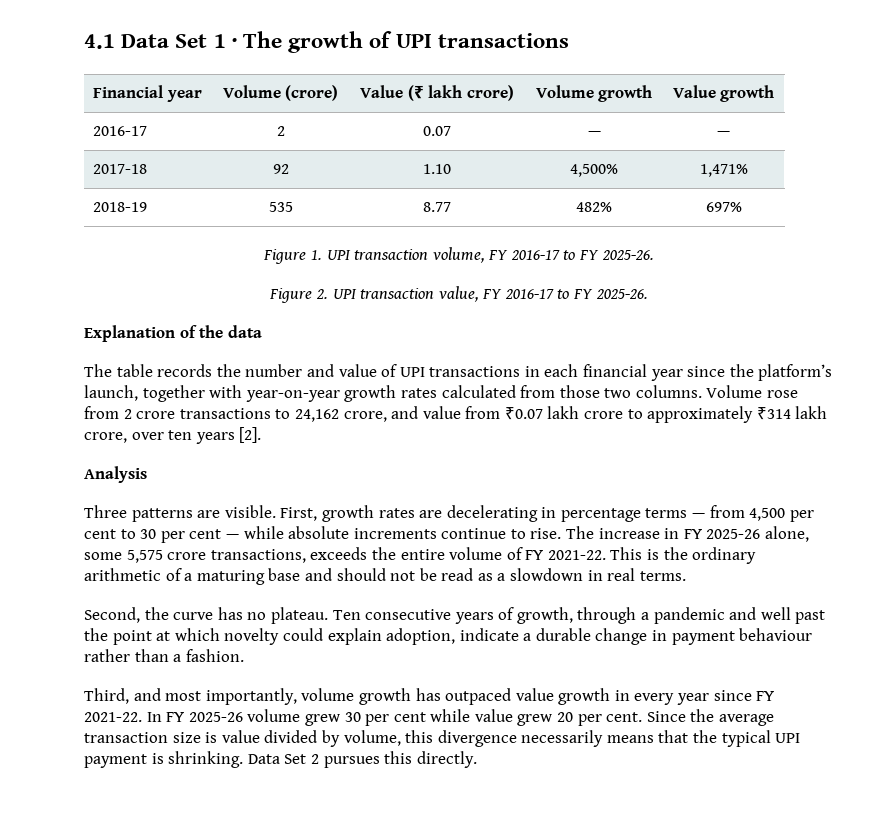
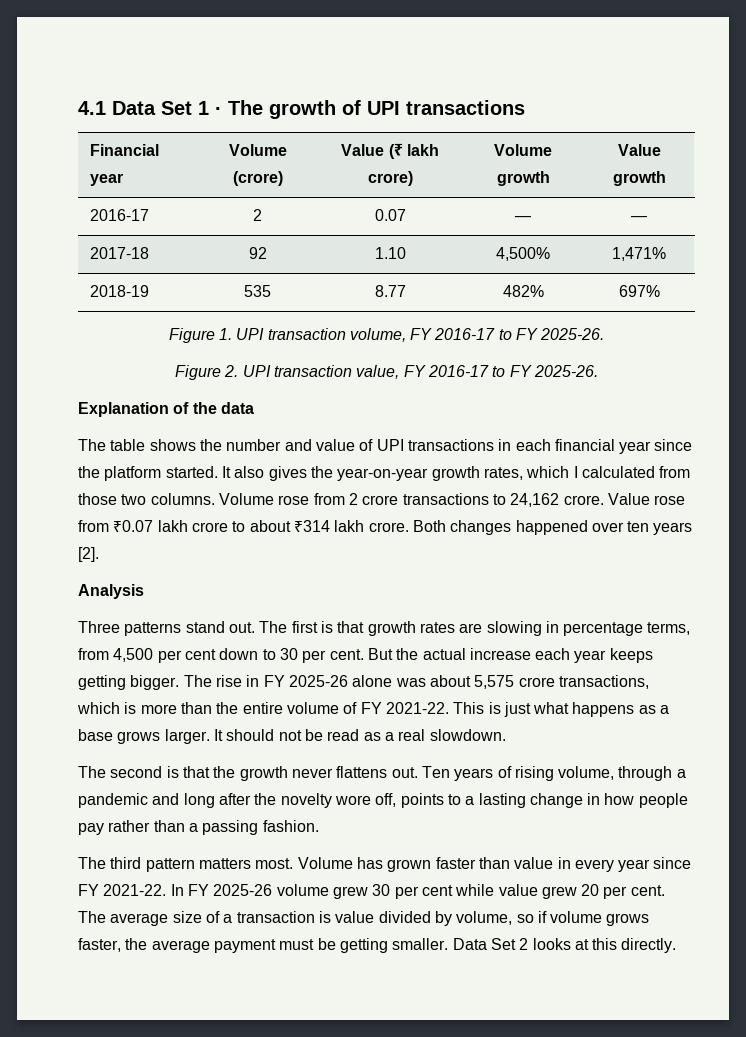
- The table records the number and value of UPI transactions in each financial year since the platform’s launch, together with year-on-year growth rates calculated from those two columns.
+ The table shows the number and value of UPI transactions in each financial year since the platform started. It also gives the year-on-year growth rates, which I calculated from those two columns.
- Volume rose from 2 crore transactions to 24,162 crore, and value from ₹0.07 lakh crore to approximately ₹314 lakh crore, over ten years [2].
+ Volume rose from 2 crore transactions to 24,162 crore. Value rose from ₹0.07 lakh crore to about ₹314 lakh crore. Both changes happened over ten years [2].
- Three patterns are visible. First, growth rates are decelerating in percentage terms — from 4,500 per cent to 30 per cent — while absolute increments continue to rise. The increase in FY 2025-26 alone, some 5,575 crore transactions, exceeds the entire volume of FY 2021-22.
+ Three patterns stand out. The first is that growth rates are slowing in percentage terms, from 4,500 per cent down to 30 per cent. But the actual increase each year keeps getting bigger. The rise in FY 2025-26 alone was about 5,575 crore transactions, which is more than the entire volume of FY 2021-22.
- This is the ordinary arithmetic of a maturing base and should not be read as a slowdown in real terms.
- Second, the curve has no plateau. Ten consecutive years of growth, through a pandemic and well past the point at which novelty could explain adoption, indicate a durable change in payment behaviour rather than a fashion.
+ This is just what happens as a base grows larger. It should not be read as a real slowdown.
+ The second is that the growth never flattens out. Ten years of rising volume, through a pandemic and long after the novelty wore off, points to a lasting change in how people pay rather than a passing fashion.
- Third, and most importantly, volume growth has outpaced value growth in every year since FY 2021-22.
+ The third pattern matters most. Volume has grown faster than value in every year since FY 2021-22.
- Since the average transaction size is value divided by volume, this divergence necessarily means that the typical UPI payment is shrinking.
+ The average size of a transaction is value divided by volume, so if volume grows faster, the average payment must be getting smaller.
- Data Set 2 pursues this directly.
+ Data Set 2 looks at this directly.

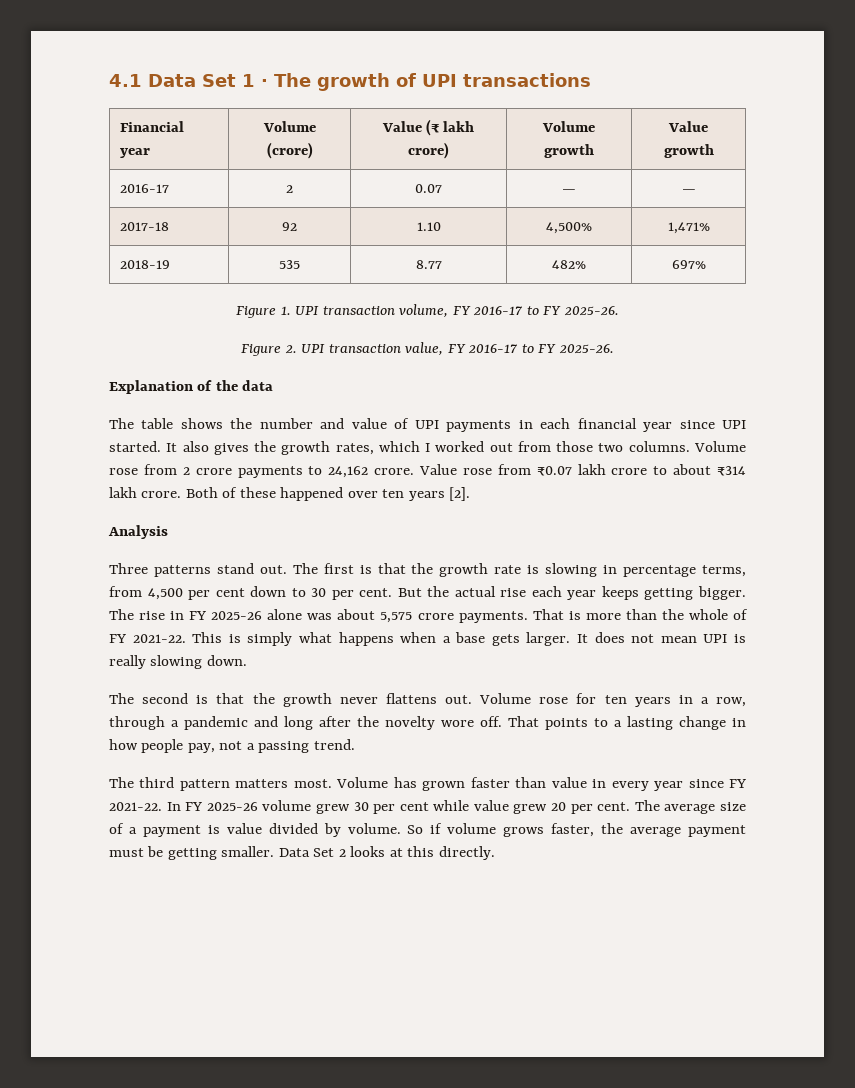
- The table shows the number and value of UPI transactions in each financial year since the platform started.
+ The table shows the number and value of UPI payments in each financial year since UPI started.
- It also gives the year-on-year growth rates, which I calculated from those two columns.
+ It also gives the growth rates, which I worked out from those two columns.
- Volume rose from 2 crore transactions to 24,162 crore.
+ Volume rose from 2 crore payments to 24,162 crore.
- Both changes happened over ten years [2].
+ Both of these happened over ten years [2].
- The first is that growth rates are slowing in percentage terms, from 4,500 per cent down to 30 per cent.
+ The first is that the growth rate is slowing in percentage terms, from 4,500 per cent down to 30 per cent.
- But the actual increase each year keeps getting bigger.
+ But the actual rise each year keeps getting bigger.
- The rise in FY 2025-26 alone was about 5,575 crore transactions, which is more than the entire volume of FY 2021-22.
+ The rise in FY 2025-26 alone was about 5,575 crore payments. That is more than the whole of FY 2021-22.
- This is just what happens as a base grows larger.
+ This is simply what happens when a base gets larger.
- It should not be read as a real slowdown.
+ It does not mean UPI is really slowing down.
- Ten years of rising volume, through a pandemic and long after the novelty wore off, points to a lasting change in how people pay rather than a passing fashion.
+ Volume rose for ten years in a row, through a pandemic and long after the novelty wore off. That points to a lasting change in how people pay, not a passing trend.
- The average size of a transaction is value divided by volume, so if volume grows faster, the average payment must be getting smaller.
+ The average size of a payment is value divided by volume. So if volume grows faster, the average payment must be getting smaller.

